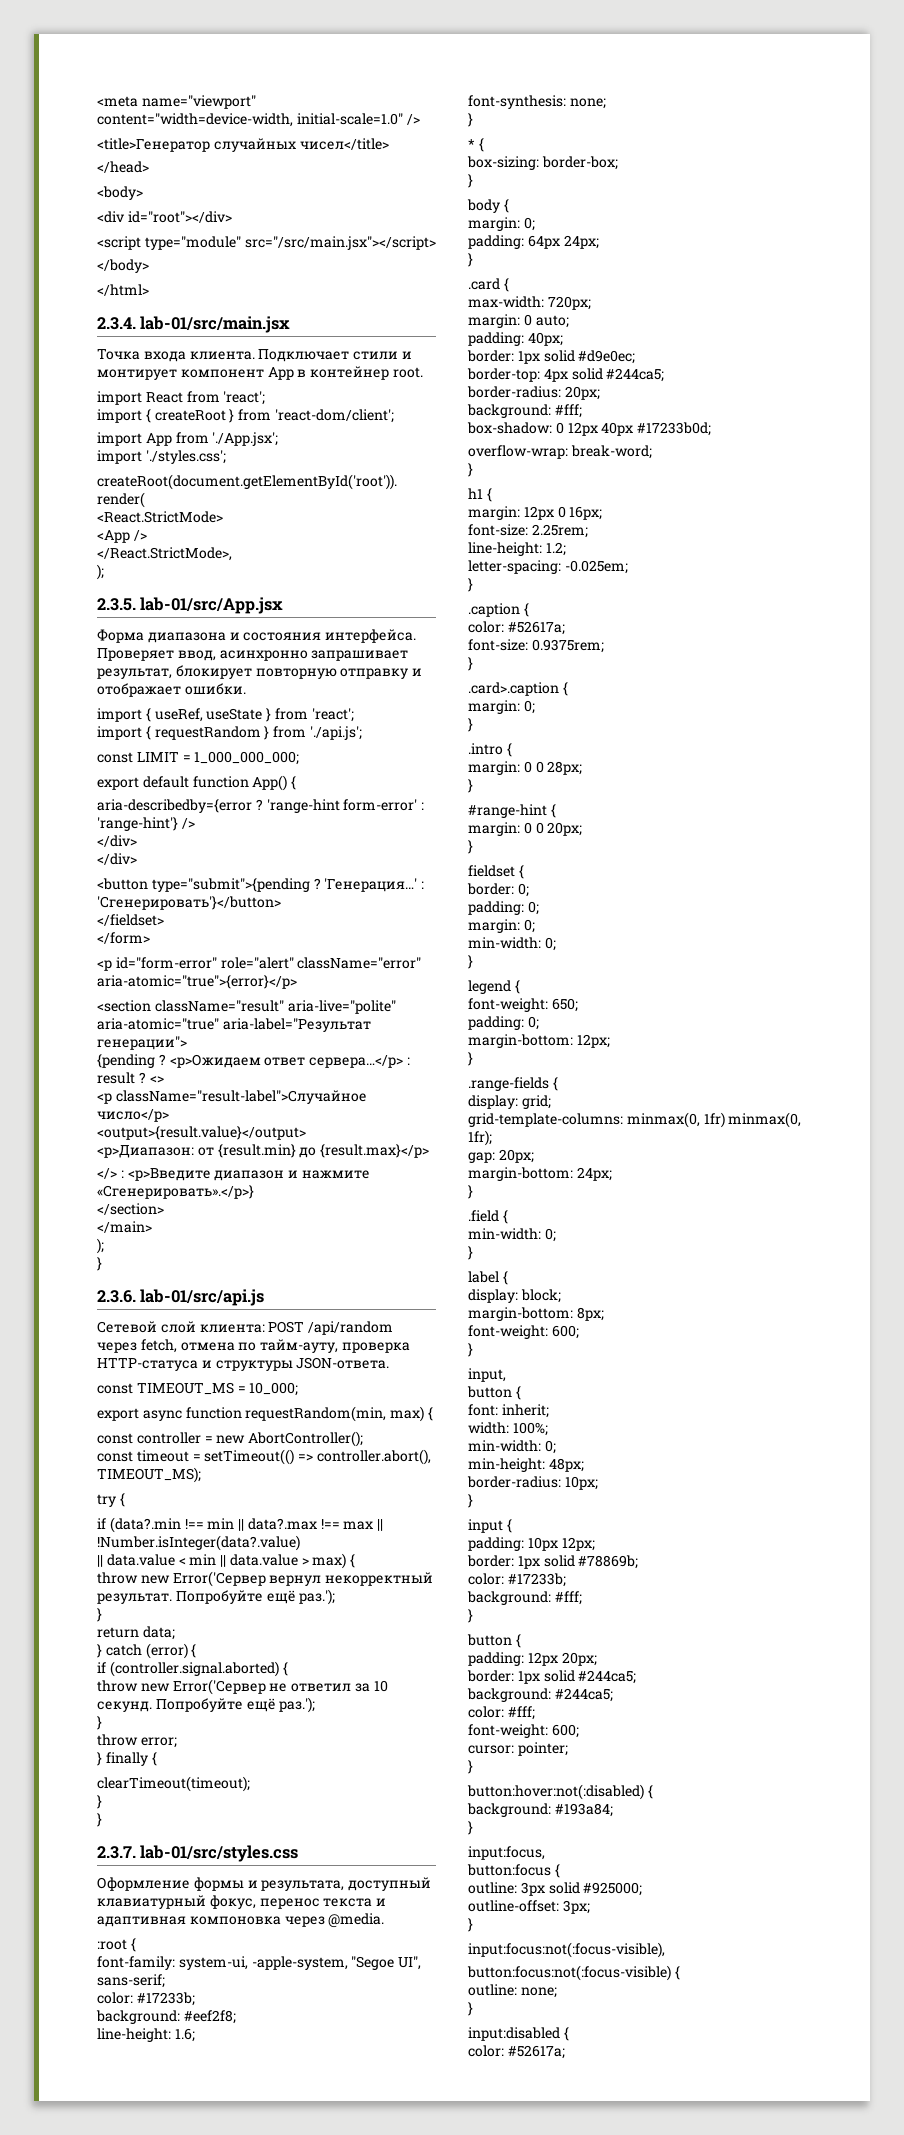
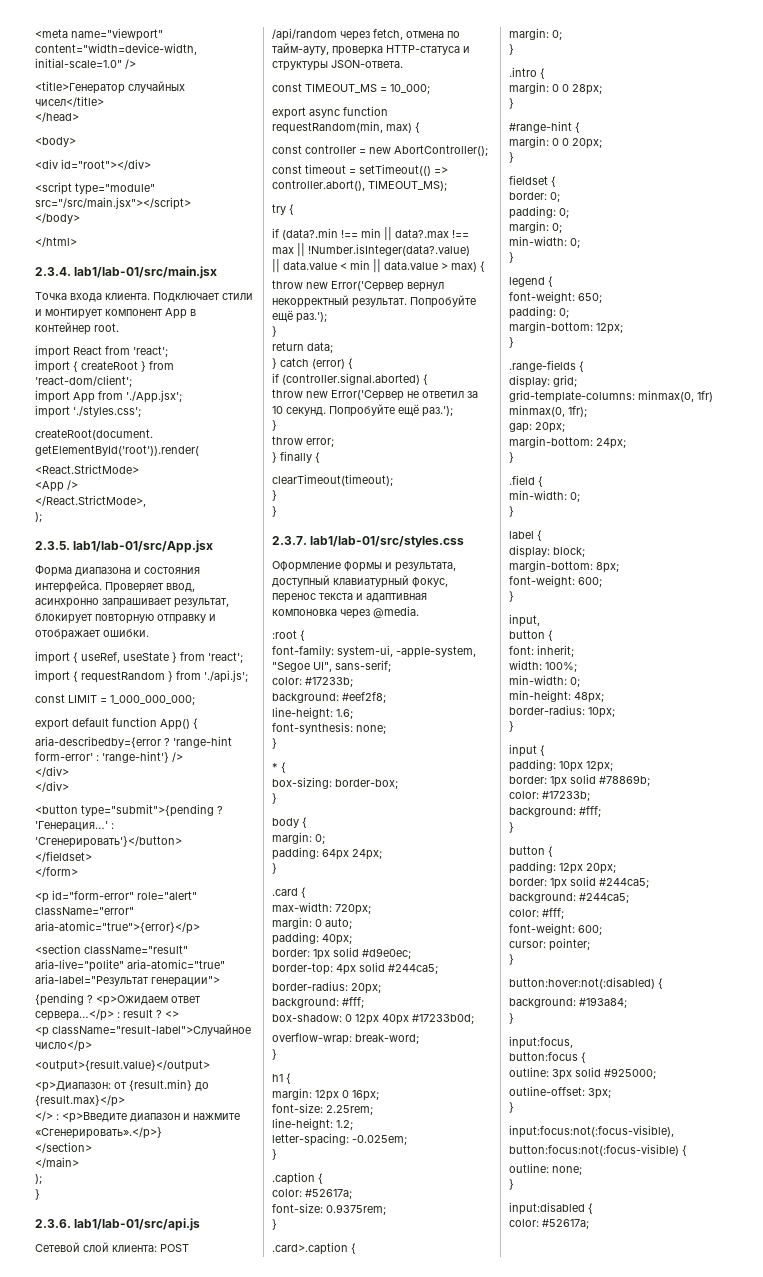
- 2.3.4. lab-01/src/main.jsx
+ 2.3.4. lab1/lab-01/src/main.jsx
- 2.3.5. lab-01/src/App.jsx
+ 2.3.5. lab1/lab-01/src/App.jsx
- 2.3.6. lab-01/src/api.js
+ 2.3.6. lab1/lab-01/src/api.js
- 2.3.7. lab-01/src/styles.css
+ 2.3.7. lab1/lab-01/src/styles.css

